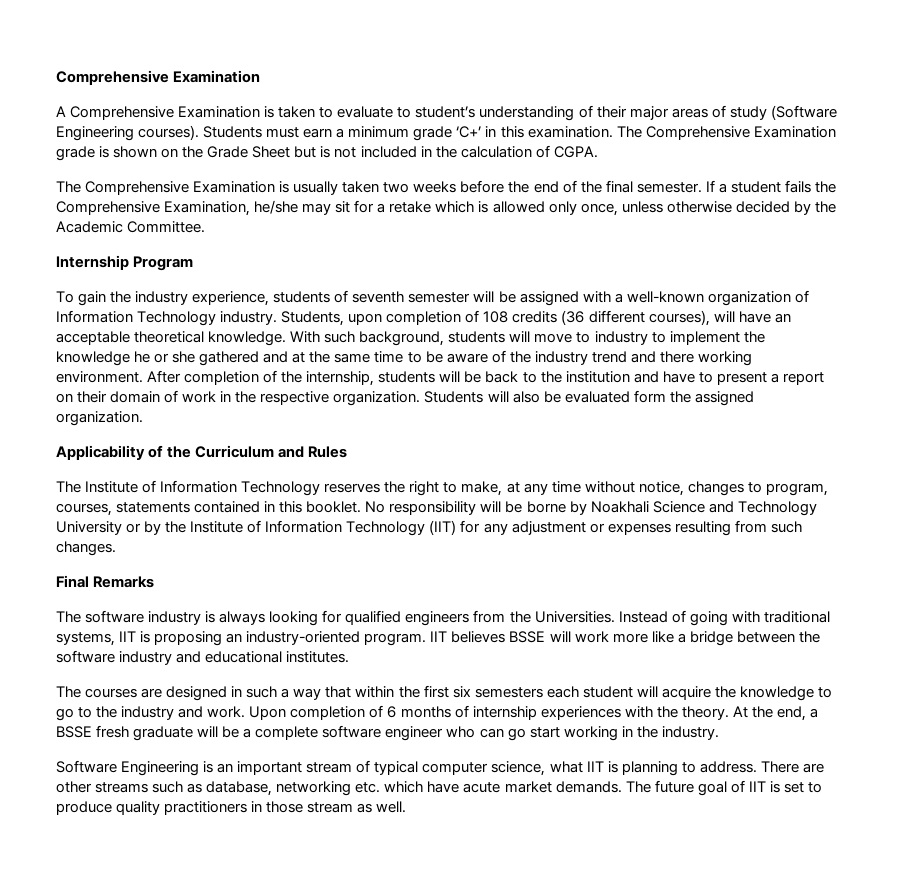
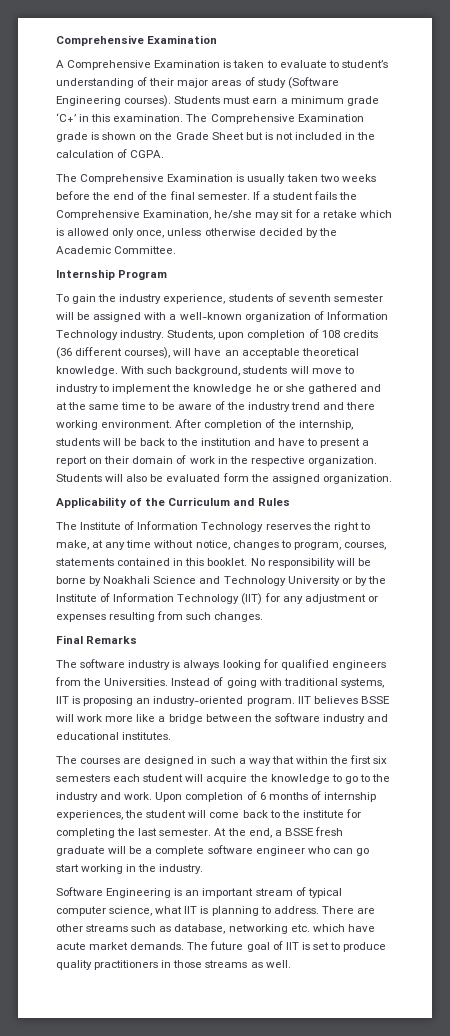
- Upon completion of 6 months of internship experiences with the theory.
+ Upon completion of 6 months of internship experiences, the student will come back to the institute for completing the last semester.
- The future goal of IIT is set to produce quality practitioners in those stream as well.
+ The future goal of IIT is set to produce quality practitioners in those streams as well.

